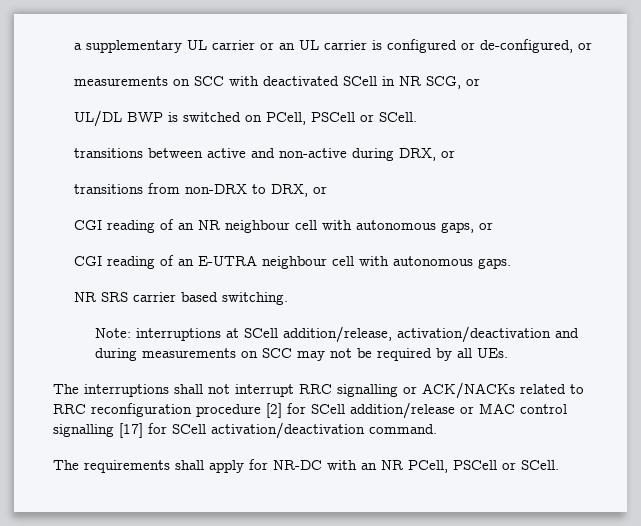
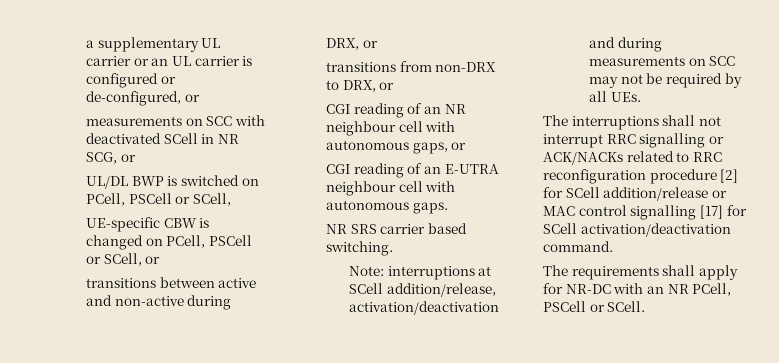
- UL/DL BWP is switched on PCell, PSCell or SCell.
+ UL/DL BWP is switched on PCell, PSCell or SCell,
+ UE-specific CBW is changed on PCell, PSCell or SCell, or

